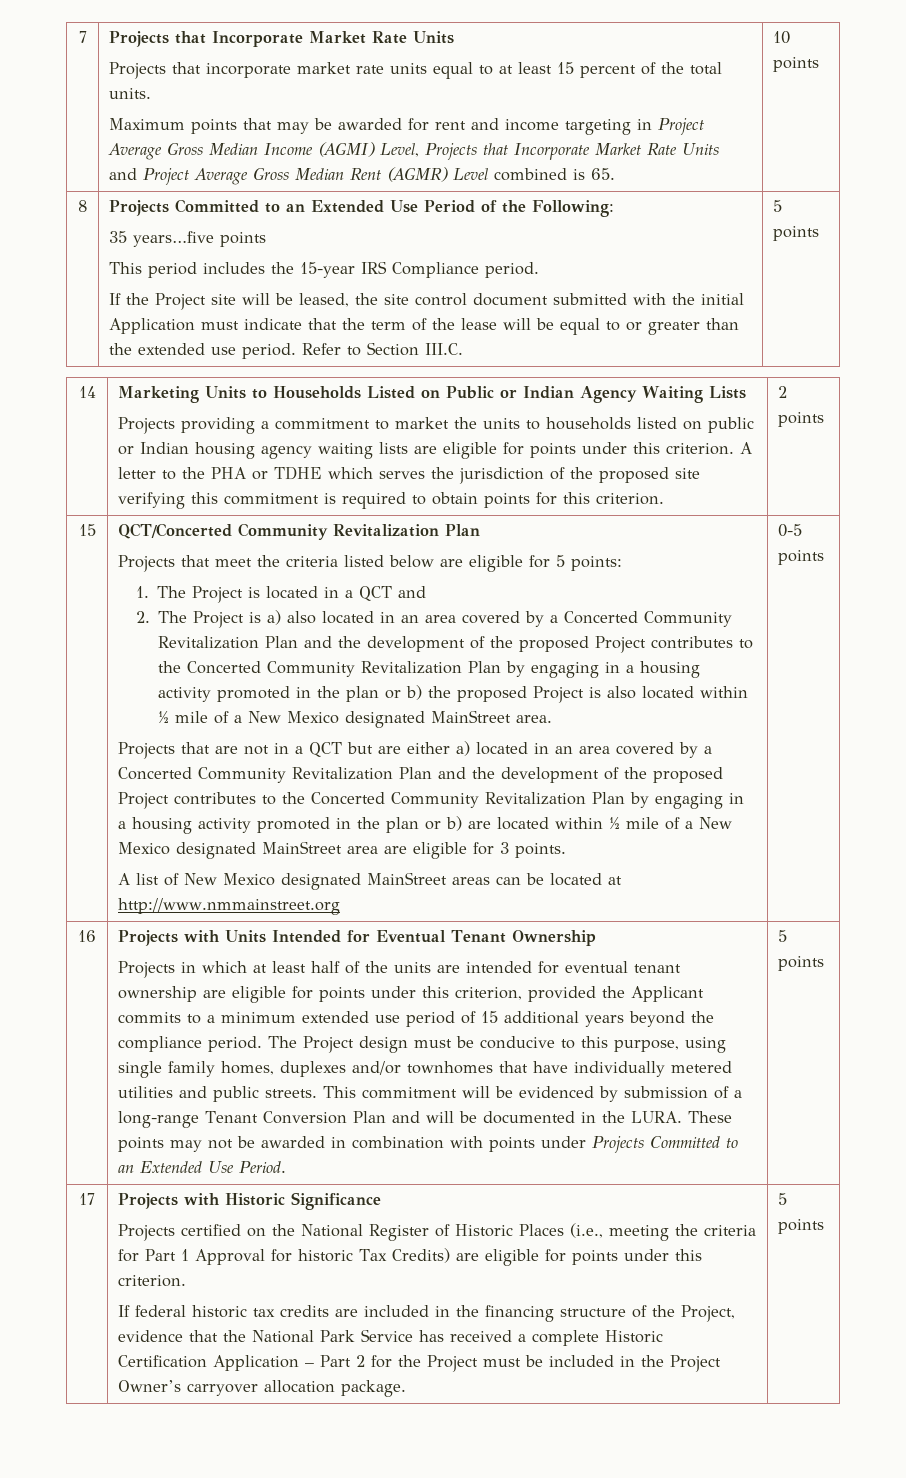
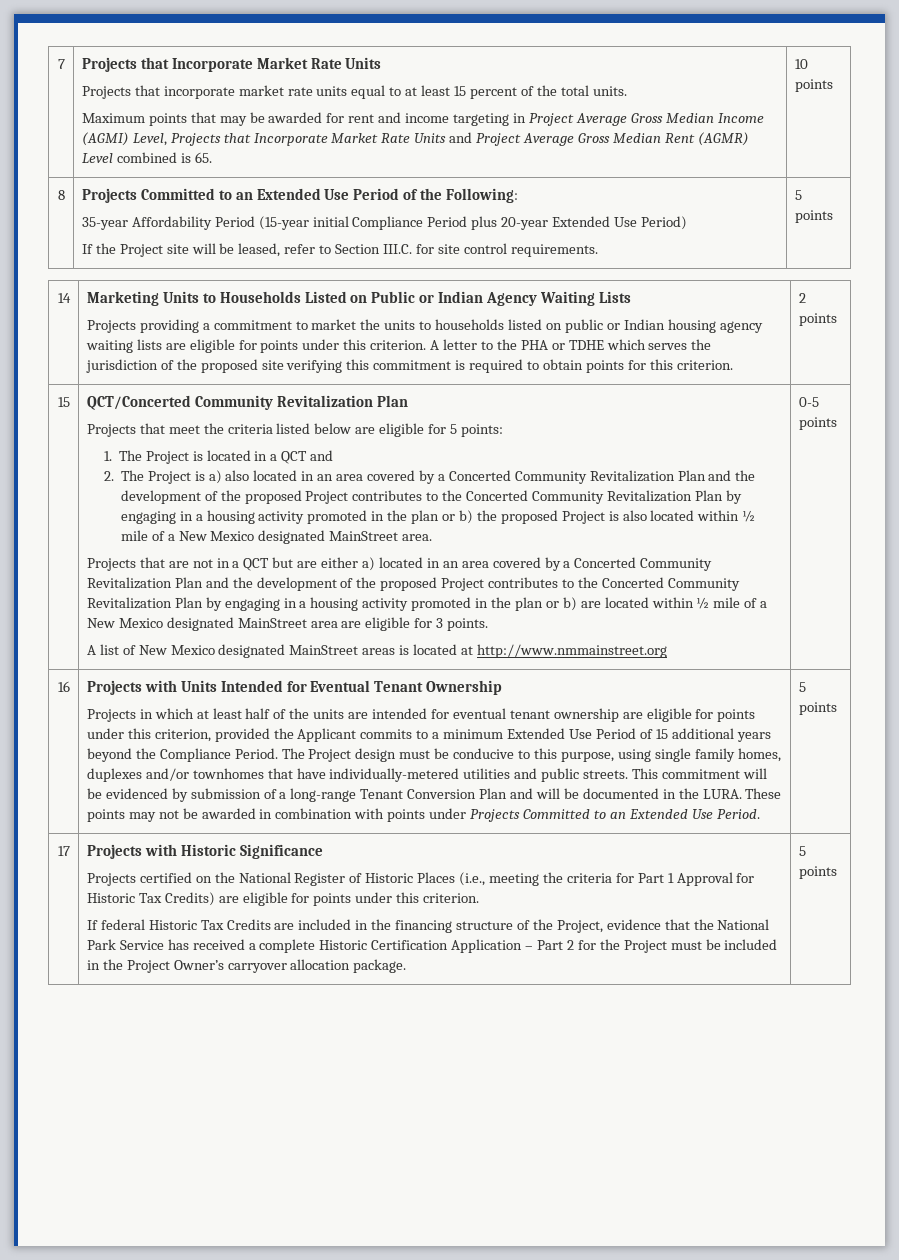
- 35 years…five points
- This period includes the 15-year IRS Compliance period.
+ 35-year Affordability Period (15-year initial Compliance Period plus 20-year Extended Use Period)
- If the Project site will be leased, the site control document submitted with the initial Application must indicate that the term of the lease will be equal to or greater than the extended use period. Refer to Section III.C.
+ If the Project site will be leased, refer to Section III.C. for site control requirements.
- A list of New Mexico designated MainStreet areas can be located at http://www.nmmainstreet.org
+ A list of New Mexico designated MainStreet areas is located at http://www.nmmainstreet.org
- Projects in which at least half of the units are intended for eventual tenant ownership are eligible for points under this criterion, provided the Applicant commits to a minimum extended use period of 15 additional years beyond the compliance period.
+ Projects in which at least half of the units are intended for eventual tenant ownership are eligible for points under this criterion, provided the Applicant commits to a minimum Extended Use Period of 15 additional years beyond the Compliance Period.
- The Project design must be conducive to this purpose, using single family homes, duplexes and/or townhomes that have individually metered utilities and public streets.
+ The Project design must be conducive to this purpose, using single family homes, duplexes and/or townhomes that have individually-metered utilities and public streets.
- Projects certified on the National Register of Historic Places (i.e., meeting the criteria for Part 1 Approval for historic Tax Credits) are eligible for points under this criterion.
+ Projects certified on the National Register of Historic Places (i.e., meeting the criteria for Part 1 Approval for Historic Tax Credits) are eligible for points under this criterion.
- If federal historic tax credits are included in the financing structure of the Project, evidence that the National Park Service has received a complete Historic Certification Application – Part 2 for the Project must be included in the Project Owner’s carryover allocation package.
+ If federal Historic Tax Credits are included in the financing structure of the Project, evidence that the National Park Service has received a complete Historic Certification Application – Part 2 for the Project must be included in the Project Owner’s carryover allocation package.

